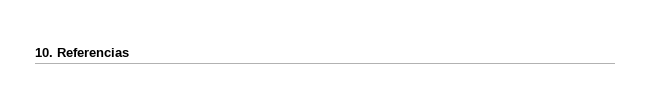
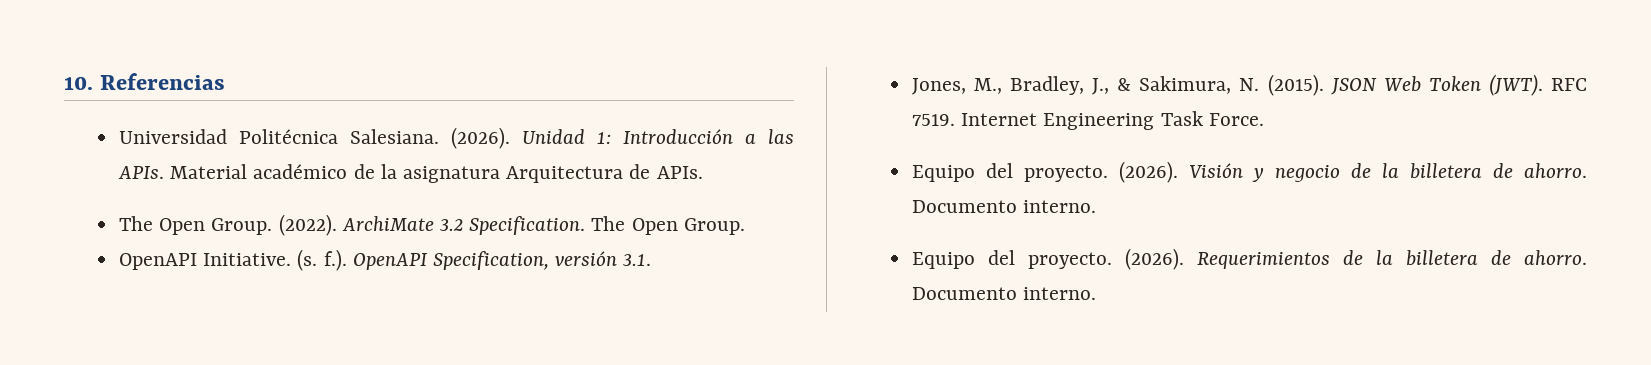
+ Universidad Politécnica Salesiana. (2026). Unidad 1: Introducción a las APIs. Material académico de la asignatura Arquitectura de APIs.
+ The Open Group. (2022). ArchiMate 3.2 Specification. The Open Group.
+ OpenAPI Initiative. (s. f.). OpenAPI Specification, versión 3.1.
+ Jones, M., Bradley, J., & Sakimura, N. (2015). JSON Web Token (JWT). RFC 7519. Internet Engineering Task Force.
+ Equipo del proyecto. (2026). Visión y negocio de la billetera de ahorro. Documento interno.
+ Equipo del proyecto. (2026). Requerimientos de la billetera de ahorro. Documento interno.

